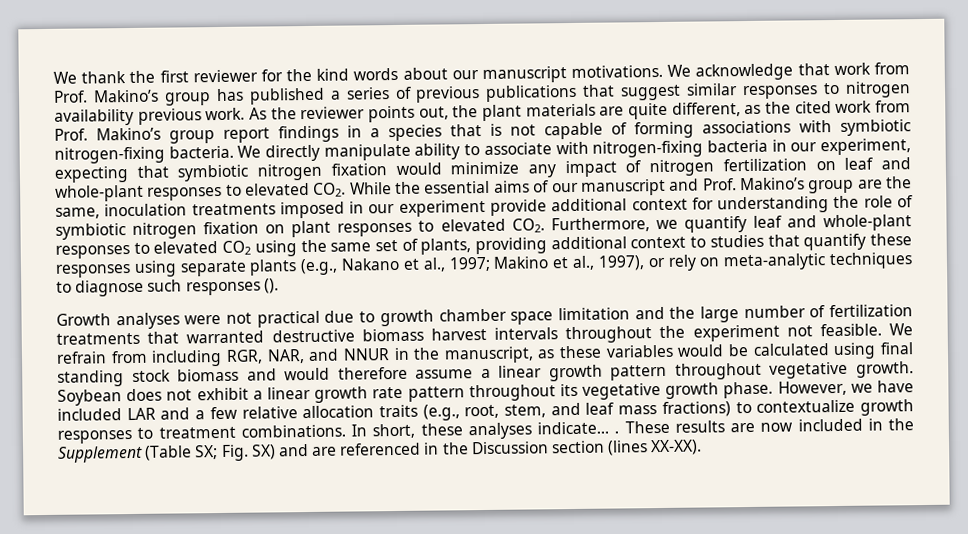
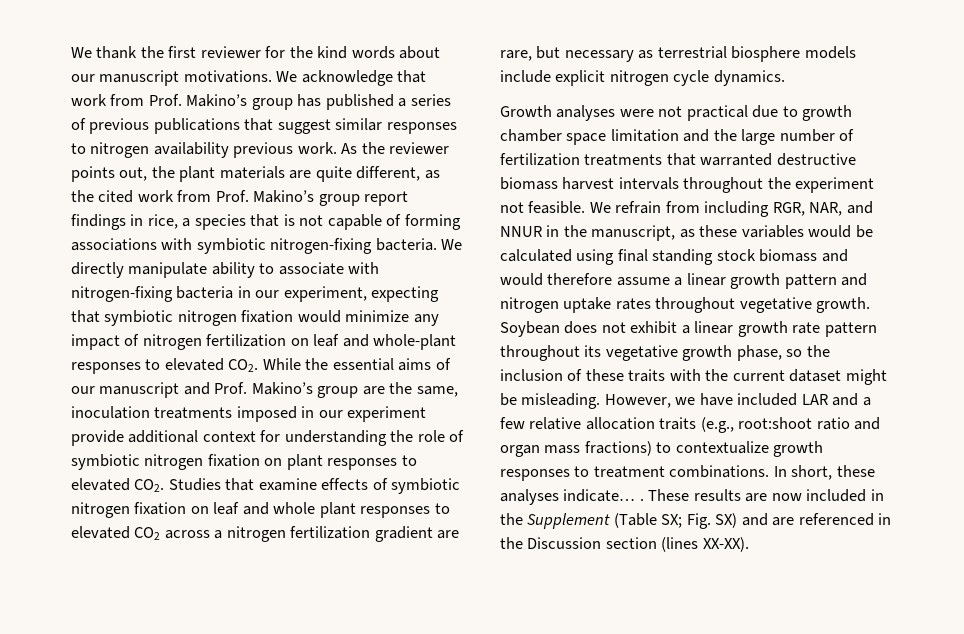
- As the reviewer points out, the plant materials are quite different, as the cited work from Prof. Makino’s group report findings in a species that is not capable of forming associations with symbiotic nitrogen-fixing bacteria.
+ As the reviewer points out, the plant materials are quite different, as the cited work from Prof. Makino’s group report findings in rice, a species that is not capable of forming associations with symbiotic nitrogen-fixing bacteria.
- We directly manipulate ability to associate with nitrogen-fixing bacteria in our experiment, expecting that symbiotic nitrogen fixation would minimize any impact of nitrogen fertilization on leaf and whole-plant responses to elevated CO2. While the essential aims of our manuscript and Prof. Makino’s group are the same, inoculation treatments imposed in our experiment provide additional context for understanding the role of symbiotic nitrogen fixation on plant responses to elevated CO2. Furthermore, we quantify leaf and whole-plant responses to elevated CO2 using the same set of plants, providing additional context to studies that quantify these responses using separate plants (e.g., Nakano et al., 1997; Makino et al., 1997), or rely on meta-analytic techniques to diagnose such responses ().
+ We directly manipulate ability to associate with nitrogen-fixing bacteria in our experiment, expecting that symbiotic nitrogen fixation would minimize any impact of nitrogen fertilization on leaf and whole-plant responses to elevated CO2. While the essential aims of our manuscript and Prof. Makino’s group are the same, inoculation treatments imposed in our experiment provide additional context for understanding the role of symbiotic nitrogen fixation on plant responses to elevated CO2. Studies that examine effects of symbiotic nitrogen fixation on leaf and whole plant responses to elevated CO2 across a nitrogen fertilization gradient are rare, but necessary as terrestrial biosphere models include explicit nitrogen cycle dynamics.
- We refrain from including RGR, NAR, and NNUR in the manuscript, as these variables would be calculated using final standing stock biomass and would therefore assume a linear growth pattern throughout vegetative growth.
+ We refrain from including RGR, NAR, and NNUR in the manuscript, as these variables would be calculated using final standing stock biomass and would therefore assume a linear growth pattern and nitrogen uptake rates throughout vegetative growth.
- Soybean does not exhibit a linear growth rate pattern throughout its vegetative growth phase.
+ Soybean does not exhibit a linear growth rate pattern throughout its vegetative growth phase, so the inclusion of these traits with the current dataset might be misleading.
- However, we have included LAR and a few relative allocation traits (e.g., root, stem, and leaf mass fractions) to contextualize growth responses to treatment combinations.
+ However, we have included LAR and a few relative allocation traits (e.g., root:shoot ratio and organ mass fractions) to contextualize growth responses to treatment combinations.

